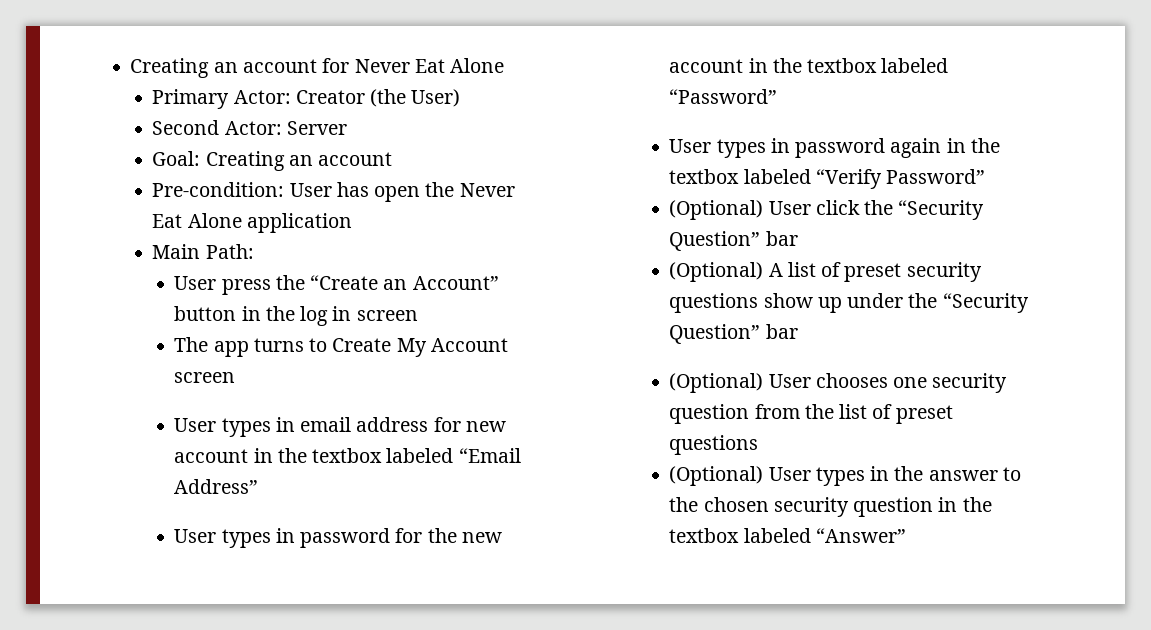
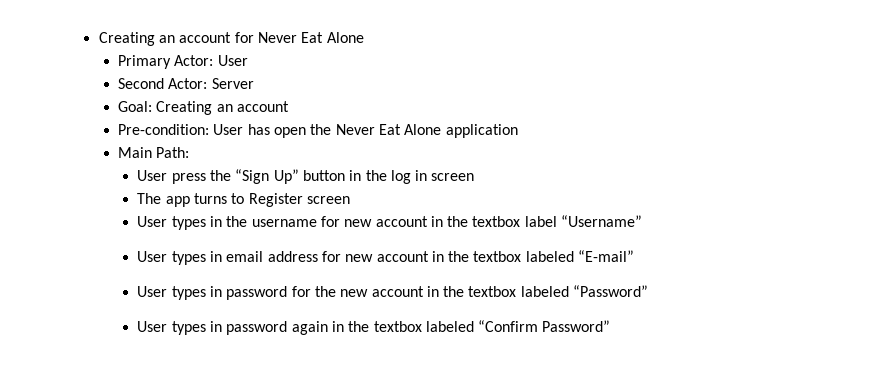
- Primary Actor: Creator (the User)
+ Primary Actor: User
- User press the “Create an Account” button in the log in screen
+ User press the “Sign Up” button in the log in screen
- The app turns to Create My Account screen
+ The app turns to Register screen
+ User types in the username for new account in the textbox label “Username”
- User types in email address for new account in the textbox labeled “Email Address”
+ User types in email address for new account in the textbox labeled “E-mail”
- User types in password again in the textbox labeled “Verify Password”
+ User types in password again in the textbox labeled “Confirm Password”
- (Optional) User click the “Security Question” bar
- (Optional) A list of preset security questions show up under the “Security Question” bar
- (Optional) User chooses one security question from the list of preset questions
- (Optional) User types in the answer to the chosen security question in the textbox labeled “Answer”

